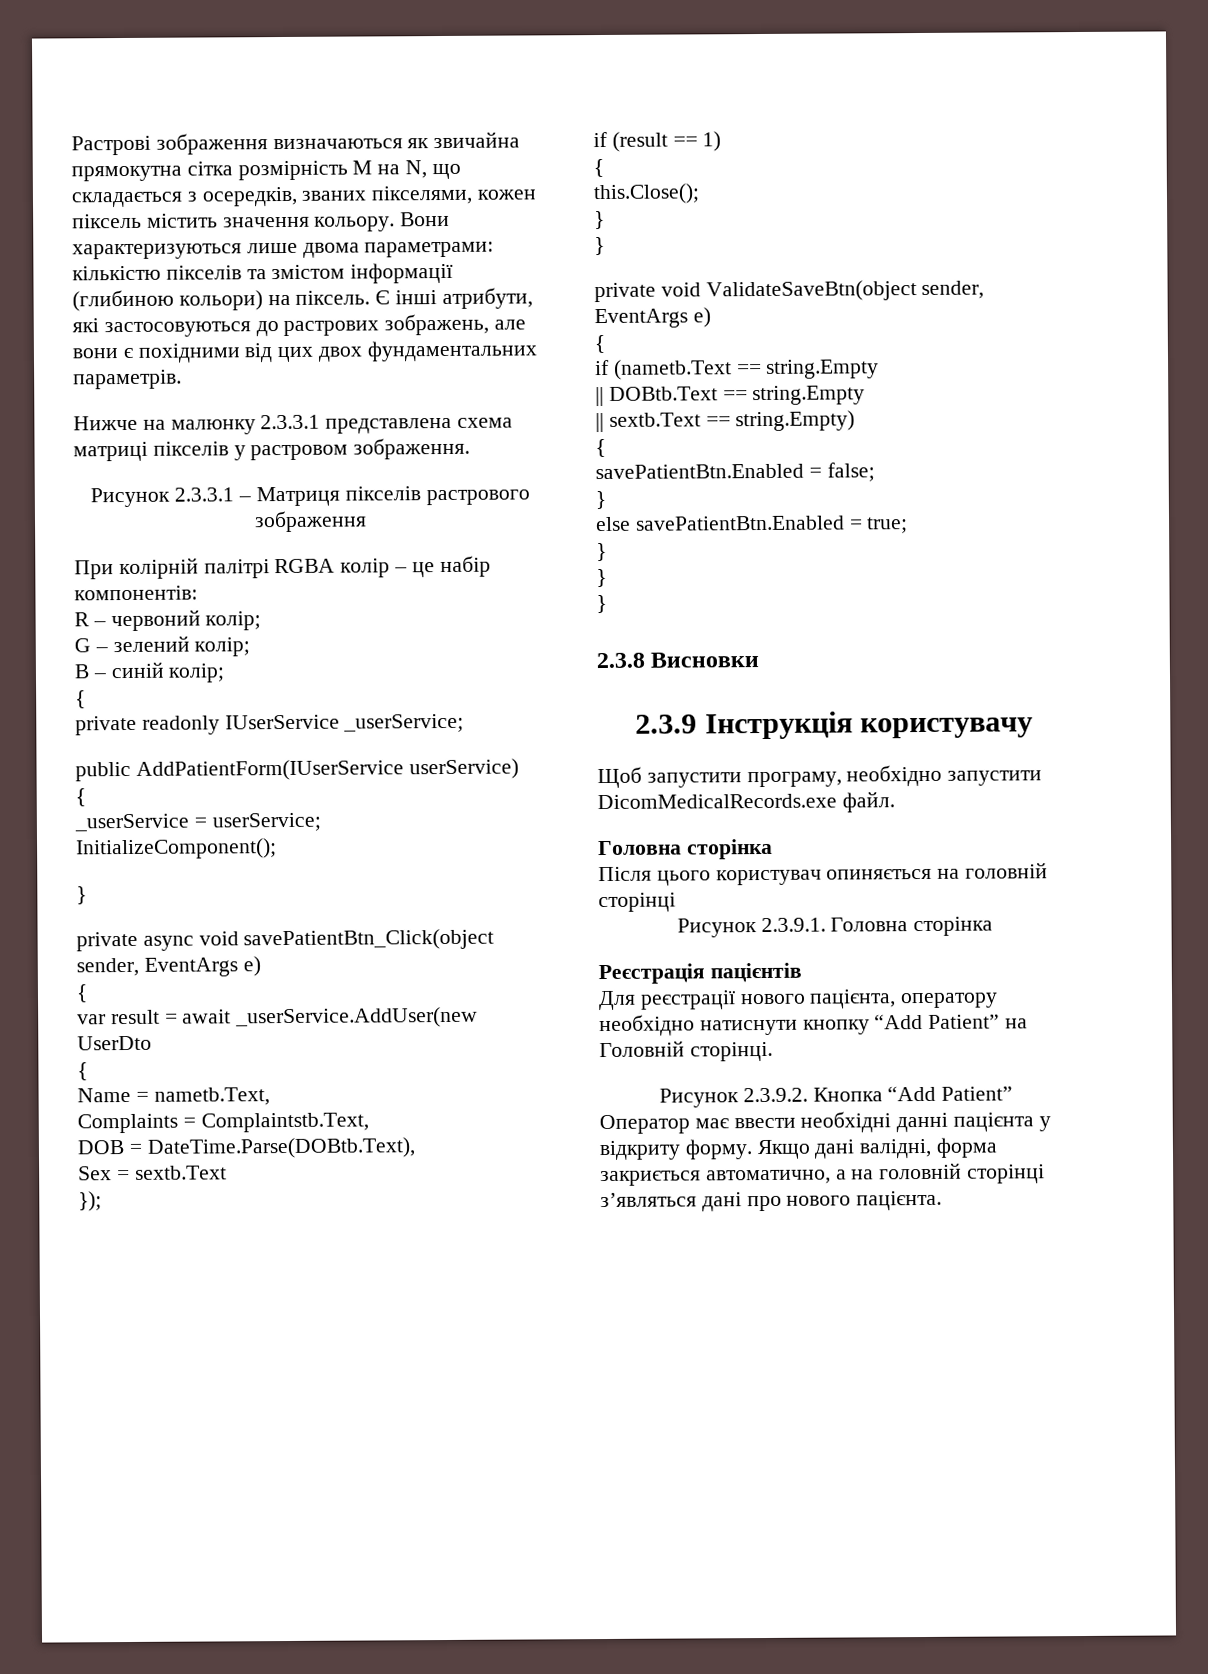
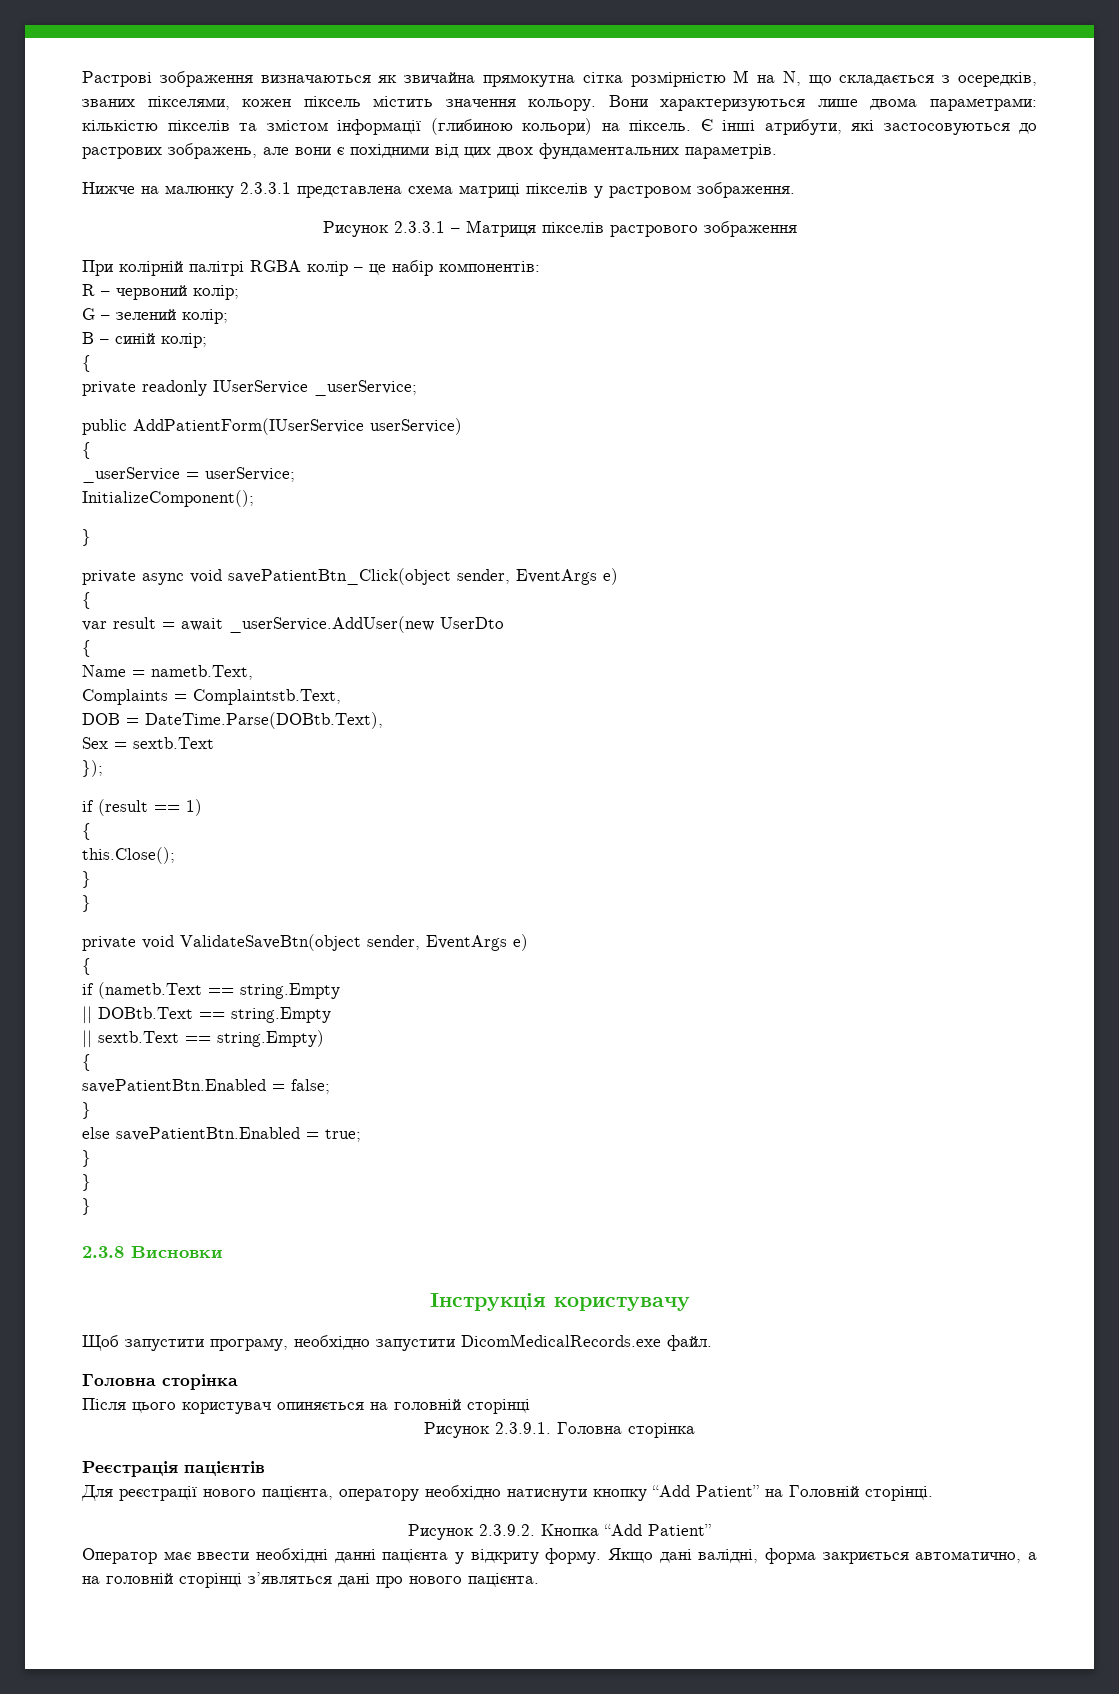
- Растрові зображення визначаються як звичайна прямокутна сітка розмірність M на N, що складається з осередків, званих пікселями, кожен піксель містить значення кольору.
+ Растрові зображення визначаються як звичайна прямокутна сітка розмірністю M на N, що складається з осередків, званих пікселями, кожен піксель містить значення кольору.
- 2.3.9 Інструкція користувачу
+ Інструкція користувачу

